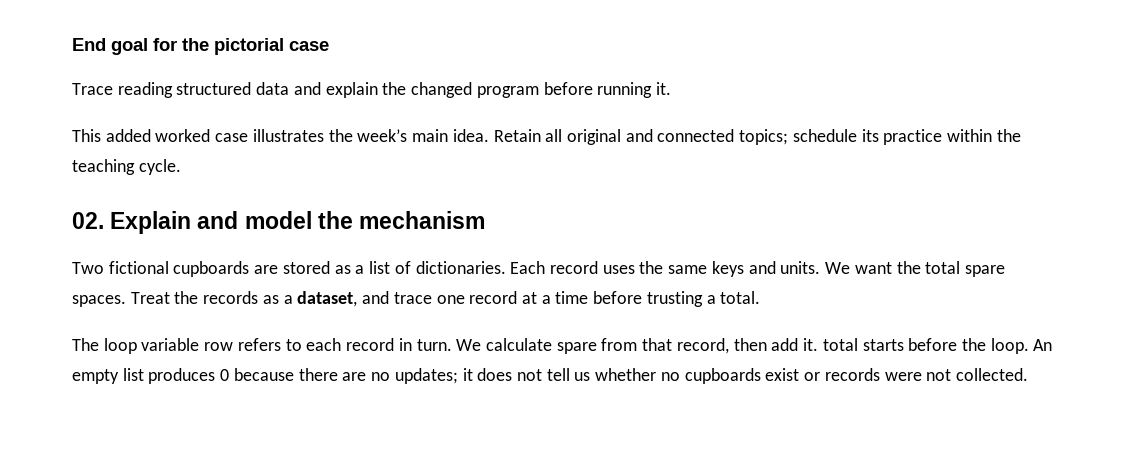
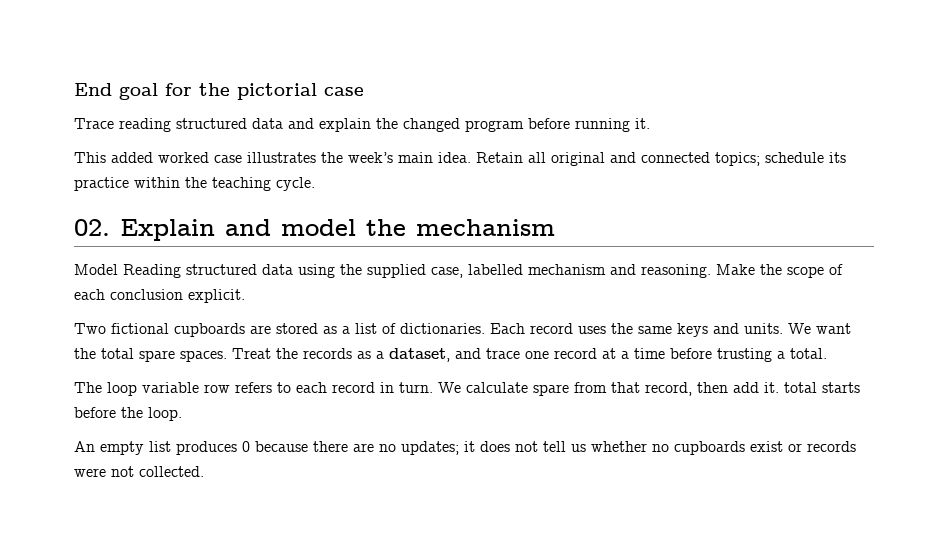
+ Model Reading structured data using the supplied case, labelled mechanism and reasoning. Make the scope of each conclusion explicit.
- We calculate spare from that record, then add it. total starts before the loop. An empty list produces 0 because there are no updates; it does not tell us whether no cupboards exist or records were not collected.
+ We calculate spare from that record, then add it. total starts before the loop.
+ An empty list produces 0 because there are no updates; it does not tell us whether no cupboards exist or records were not collected.

